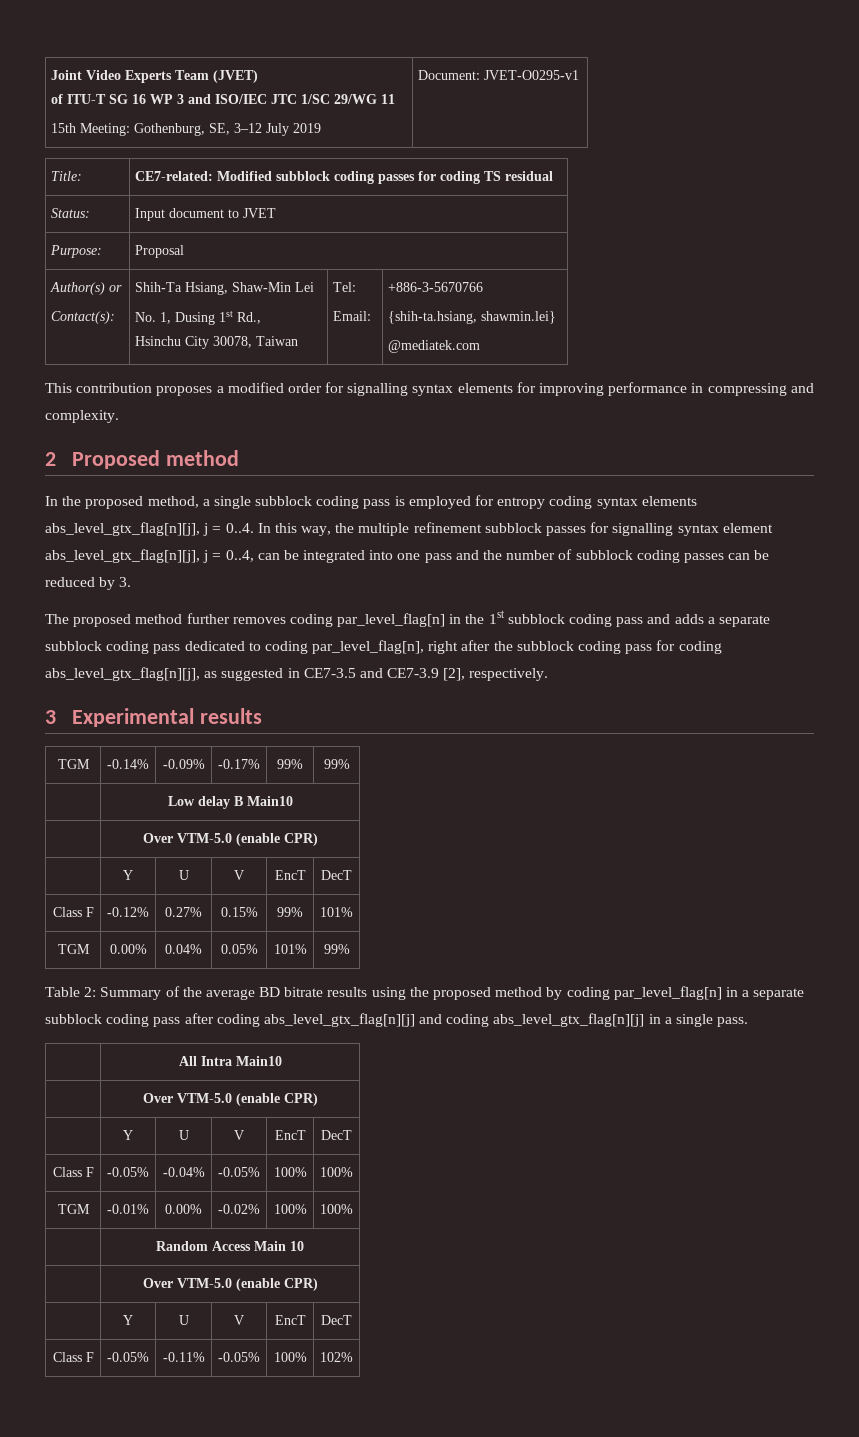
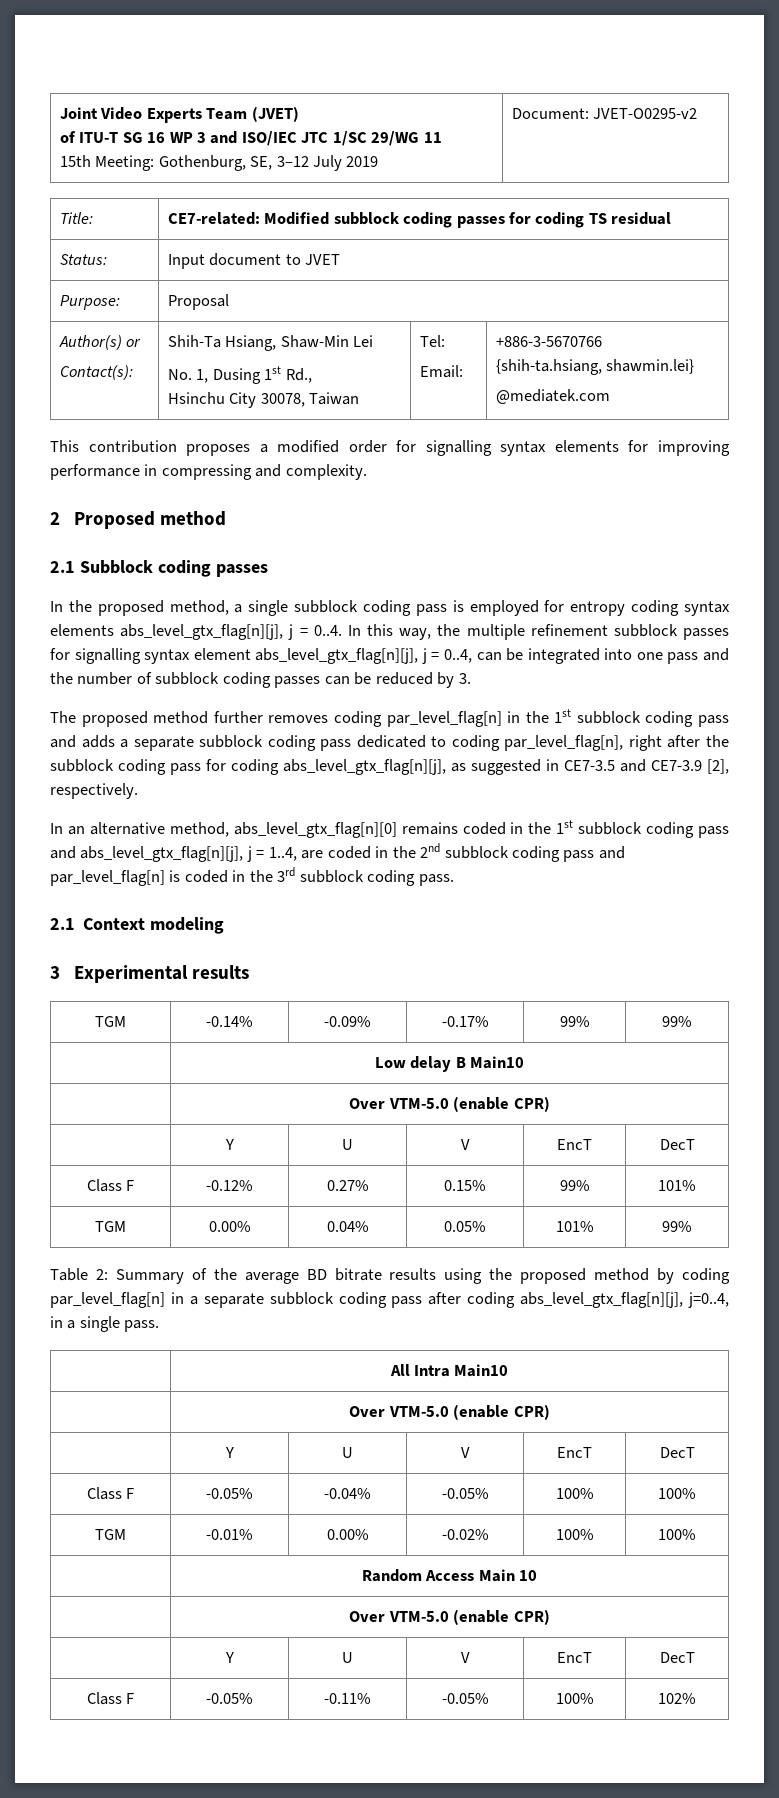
  Joint Video Experts Team (JVET)
  of ITU-T SG 16 WP 3 and ISO/IEC JTC 1/SC 29/WG 11
- 15th Meeting: Gothenburg, SE, 3–12 July 2019 | Document: JVET-O0295-v1
+ 15th Meeting: Gothenburg, SE, 3–12 July 2019 | Document: JVET-O0295-v2
+ 2.1 Subblock coding passes
+ In an alternative method, abs_level_gtx_flag[n][0] remains coded in the 1st subblock coding pass and abs_level_gtx_flag[n][j], j = 1..4, are coded in the 2nd subblock coding pass and par_level_flag[n] is coded in the 3rd subblock coding pass.
+ 2.1 Context modeling
- Table 2: Summary of the average BD bitrate results using the proposed method by coding par_level_flag[n] in a separate subblock coding pass after coding abs_level_gtx_flag[n][j] and coding abs_level_gtx_flag[n][j] in a single pass.
+ Table 2: Summary of the average BD bitrate results using the proposed method by coding par_level_flag[n] in a separate subblock coding pass after coding abs_level_gtx_flag[n][j], j=0..4, in a single pass.

